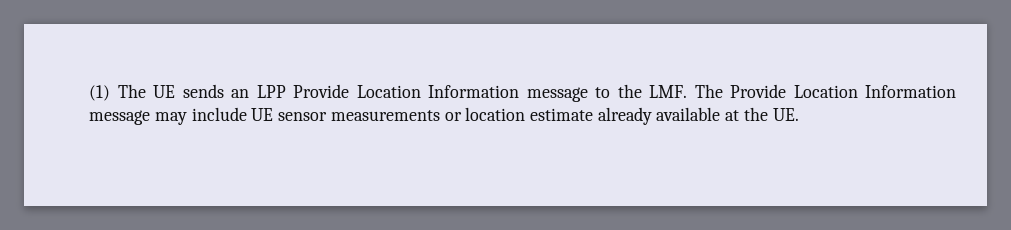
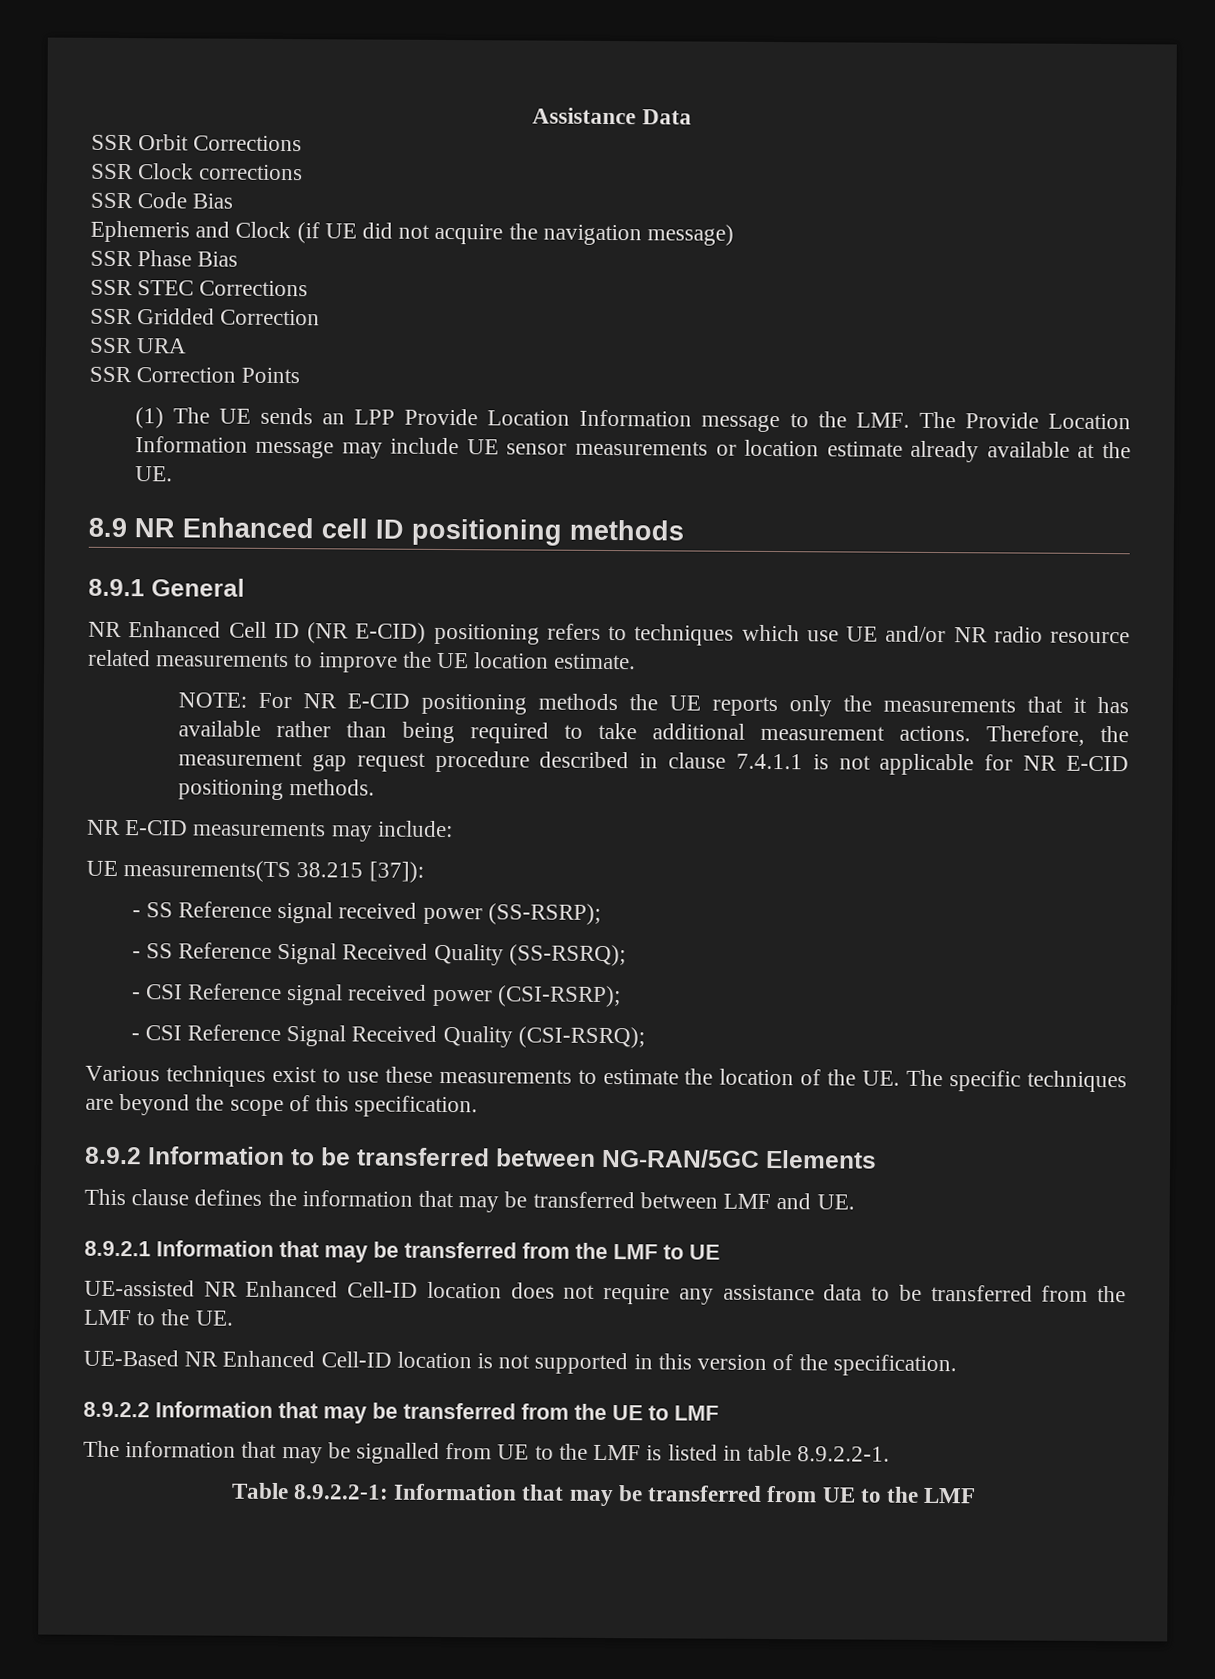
+ Assistance Data
+ SSR Orbit Corrections
+ SSR Clock corrections
+ SSR Code Bias
+ Ephemeris and Clock (if UE did not acquire the navigation message)
+ SSR Phase Bias
+ SSR STEC Corrections
+ SSR Gridded Correction
+ SSR URA
+ SSR Correction Points
+ 8.9 NR Enhanced cell ID positioning methods
+ 8.9.1 General
+ NR Enhanced Cell ID (NR E-CID) positioning refers to techniques which use UE and/or NR radio resource related measurements to improve the UE location estimate.
+ NOTE: For NR E-CID positioning methods the UE reports only the measurements that it has available rather than being required to take additional measurement actions. Therefore, the measurement gap request procedure described in clause 7.4.1.1 is not applicable for NR E-CID positioning methods.
+ NR E-CID measurements may include:
+ UE measurements(TS 38.215 [37]):
+ - SS Reference signal received power (SS-RSRP);
+ - SS Reference Signal Received Quality (SS-RSRQ);
+ - CSI Reference signal received power (CSI-RSRP);
+ - CSI Reference Signal Received Quality (CSI-RSRQ);
+ Various techniques exist to use these measurements to estimate the location of the UE. The specific techniques are beyond the scope of this specification.
+ 8.9.2 Information to be transferred between NG-RAN/5GC Elements
+ This clause defines the information that may be transferred between LMF and UE.
+ 8.9.2.1 Information that may be transferred from the LMF to UE
+ UE-assisted NR Enhanced Cell-ID location does not require any assistance data to be transferred from the LMF to the UE.
+ UE-Based NR Enhanced Cell-ID location is not supported in this version of the specification.
+ 8.9.2.2 Information that may be transferred from the UE to LMF
+ The information that may be signalled from UE to the LMF is listed in table 8.9.2.2-1.
+ Table 8.9.2.2-1: Information that may be transferred from UE to the LMF

